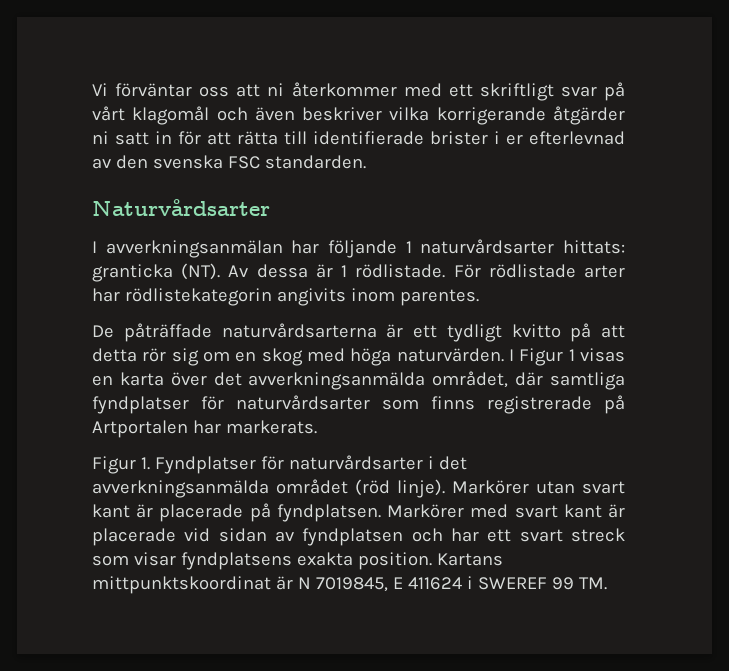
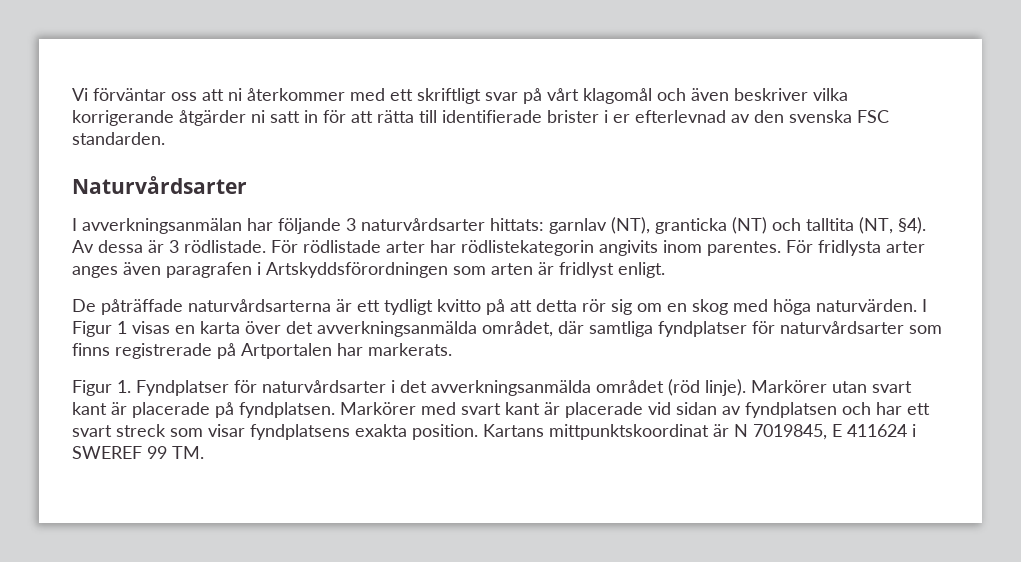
- I avverkningsanmälan har följande 1 naturvårdsarter hittats: granticka (NT). Av dessa är 1 rödlistade.
+ I avverkningsanmälan har följande 3 naturvårdsarter hittats: garnlav (NT), granticka (NT) och talltita (NT, §4). Av dessa är 3 rödlistade.
+ För fridlysta arter anges även paragrafen i Artskyddsförordningen som arten är fridlyst enligt.

